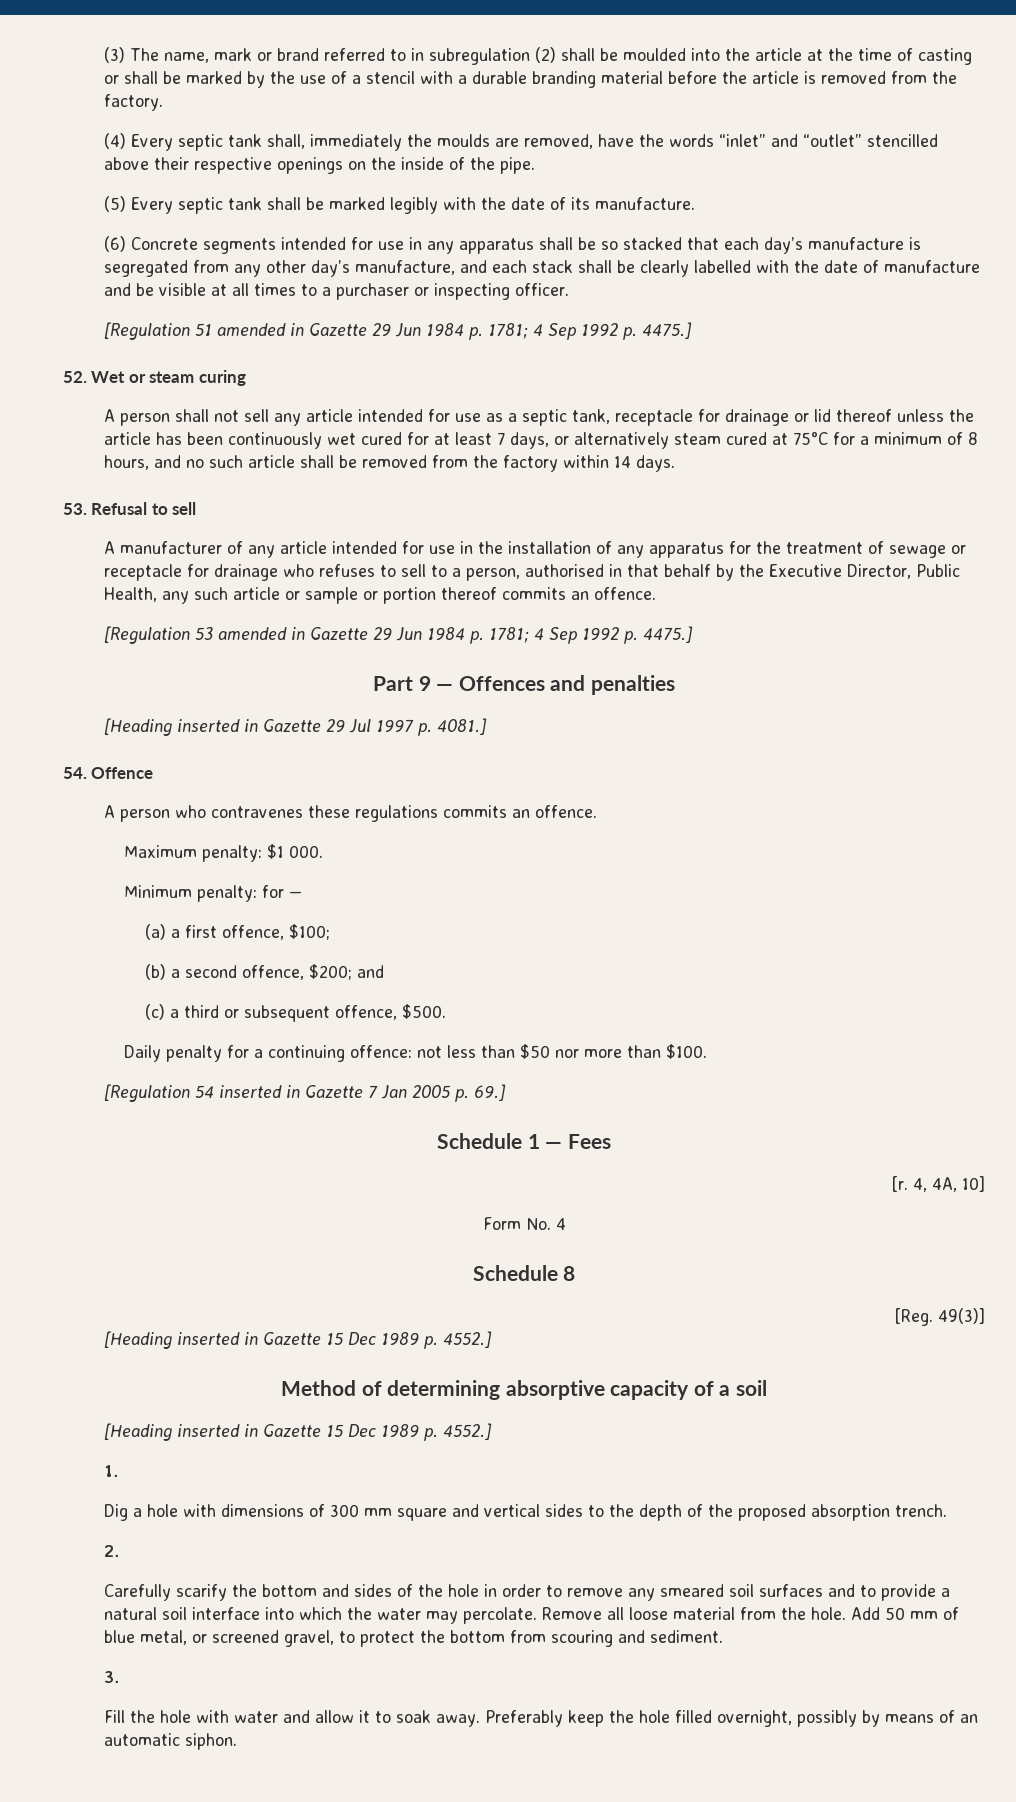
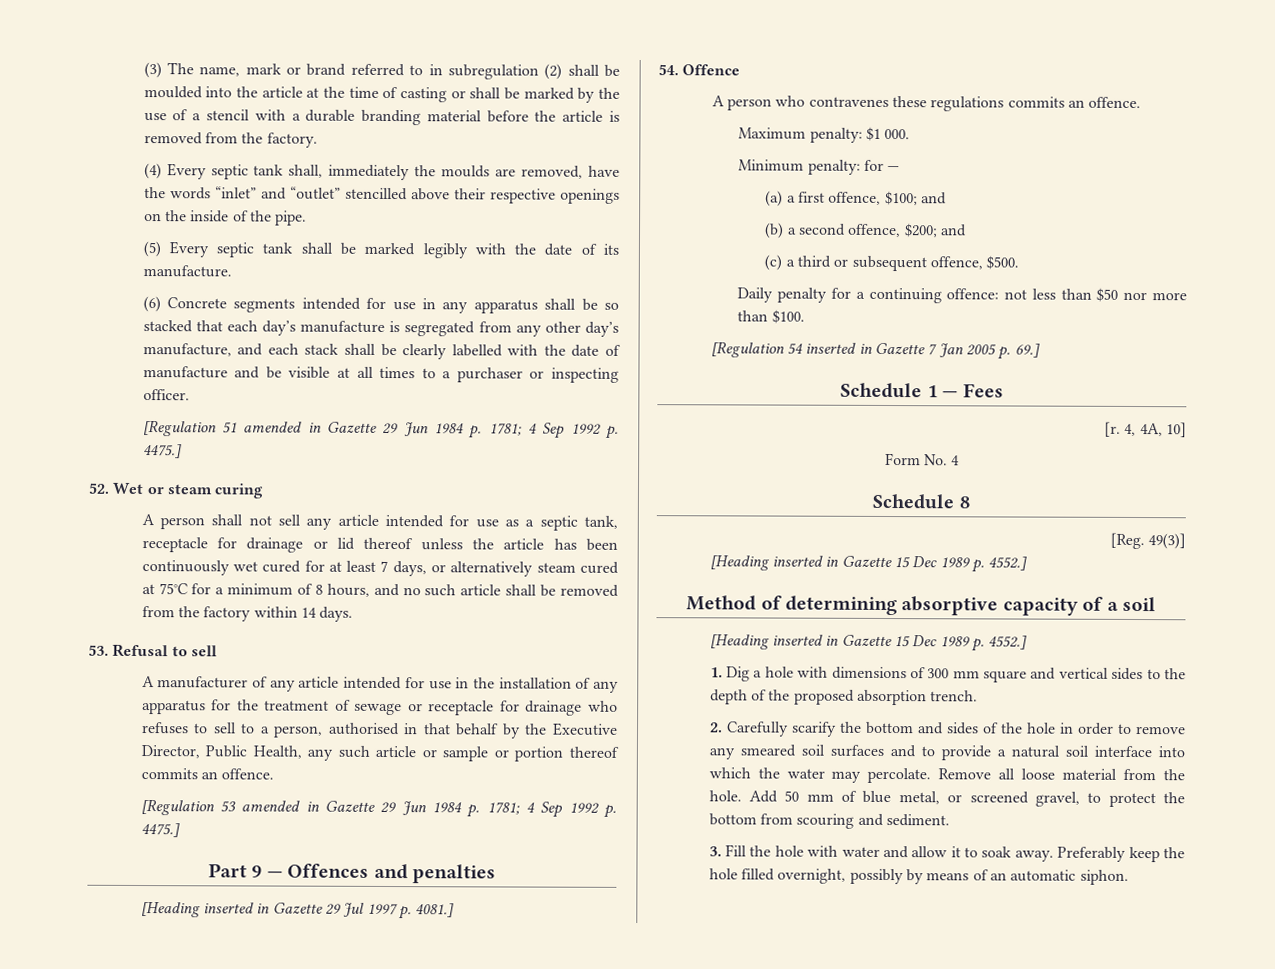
- (a) a first offence, $100;
+ (a) a first offence, $100; and
- 1.
- Dig a hole with dimensions of 300 mm square and vertical sides to the depth of the proposed absorption trench.
+ 1. Dig a hole with dimensions of 300 mm square and vertical sides to the depth of the proposed absorption trench.
- 2.
- Carefully scarify the bottom and sides of the hole in order to remove any smeared soil surfaces and to provide a natural soil interface into which the water may percolate.
+ 2. Carefully scarify the bottom and sides of the hole in order to remove any smeared soil surfaces and to provide a natural soil interface into which the water may percolate.
- 3.
- Fill the hole with water and allow it to soak away.
+ 3. Fill the hole with water and allow it to soak away.

